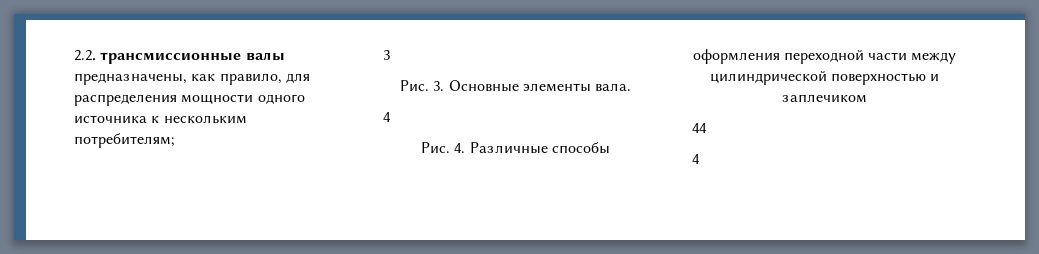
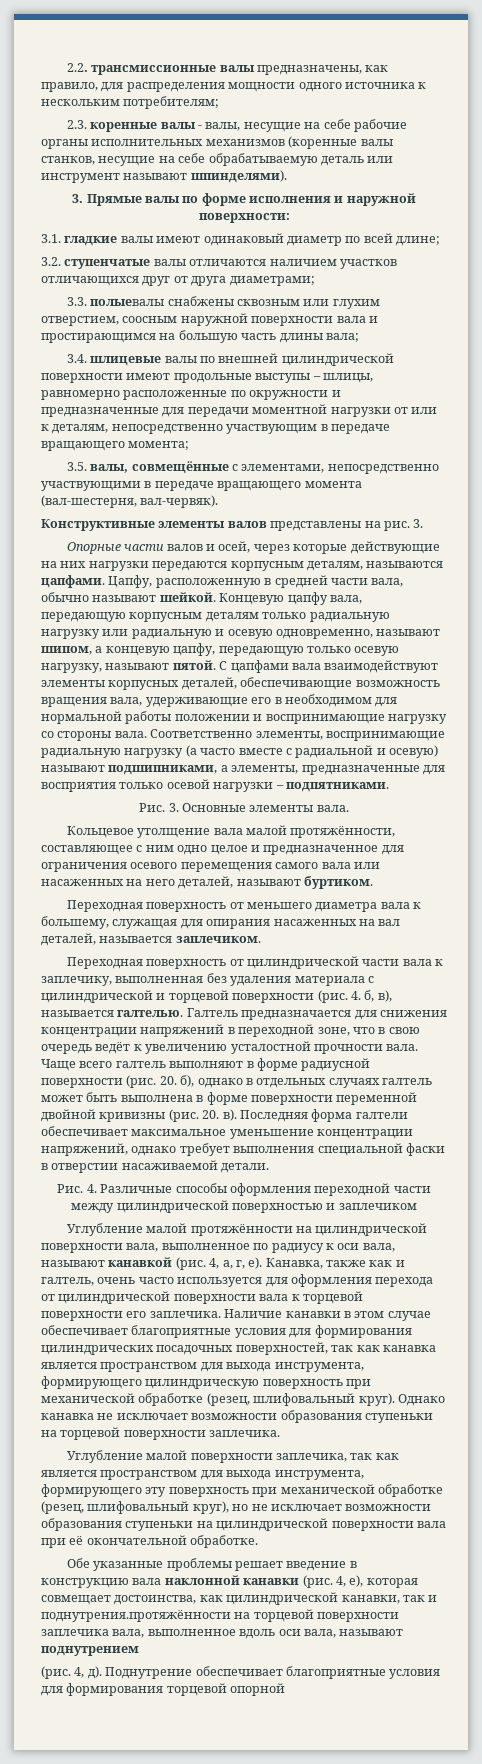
- 3
+ 2.3. коренные валы - валы, несущие на себе рабочие органы исполнительных механизмов (коренные валы станков, несущие на себе обрабатываемую деталь или инструмент называют шпинделями).
+ 3. Прямые валы по форме исполнения и наружной поверхности:
+ 3.1. гладкие валы имеют одинаковый диаметр по всей длине;
+ 3.2. ступенчатые валы отличаются наличием участков отличающихся друг от друга диаметрами;
+ 3.3. полыевалы снабжены сквозным или глухим отверстием, соосным наружной поверхности вала и простирающимся на большую часть длины вала;
+ 3.4. шлицевые валы по внешней цилиндрической поверхности имеют продольные выступы – шлицы, равномерно расположенные по окружности и предназначенные для передачи моментной нагрузки от или к деталям, непосредственно участвующим в передаче вращающего момента;
+ 3.5. валы, совмещённые с элементами, непосредственно участвующими в передаче вращающего момента (вал-шестерня, вал-червяк).
+ Конструктивные элементы валов представлены на рис. 3.
+ Опорные части валов и осей, через которые действующие на них нагрузки передаются корпусным деталям, называются цапфами. Цапфу, расположенную в средней части вала, обычно называют шейкой. Концевую цапфу вала, передающую корпусным деталям только радиальную нагрузку или радиальную и осевую одновременно, называют шипом, а концевую цапфу, передающую только осевую нагрузку, называют пятой. С цапфами вала взаимодействуют элементы корпусных деталей, обеспечивающие возможность вращения вала, удерживающие его в необходимом для нормальной работы положении и воспринимающие нагрузку со стороны вала. Соответственно элементы, воспринимающие радиальную нагрузку (а часто вместе с радиальной и осевую) называют подшипниками, а элементы, предназначенные для восприятия только осевой нагрузки – подпятниками.
  Рис. 3. Основные элементы вала.
- 4
+ Кольцевое утолщение вала малой протяжённости, составляющее с ним одно целое и предназначенное для ограничения осевого перемещения самого вала или насаженных на него деталей, называют буртиком.
+ Переходная поверхность от меньшего диаметра вала к большему, служащая для опирания насаженных на вал деталей, называется заплечиком.
+ Переходная поверхность от цилиндрической части вала к заплечику, выполненная без удаления материала с цилиндрической и торцевой поверхности (рис. 4. б, в), называется галтелью. Галтель предназначается для снижения концентрации напряжений в переходной зоне, что в свою очередь ведёт к увеличению усталостной прочности вала. Чаще всего галтель выполняют в форме радиусной поверхности (рис. 20. б), однако в отдельных случаях галтель может быть выполнена в форме поверхности переменной двойной кривизны (рис. 20. в). Последняя форма галтели обеспечивает максимальное уменьшение концентрации напряжений, однако требует выполнения специальной фаски в отверстии насаживаемой детали.
- 44
- 4
+ Углубление малой протяжённости на цилиндрической поверхности вала, выполненное по радиусу к оси вала, называют канавкой (рис. 4, а, г, е). Канавка, также как и галтель, очень часто используется для оформления перехода от цилиндрической поверхности вала к торцевой поверхности его заплечика. Наличие канавки в этом случае обеспечивает благоприятные условия для формирования цилиндрических посадочных поверхностей, так как канавка является пространством для выхода инструмента, формирующего цилиндрическую поверхность при механической обработке (резец, шлифовальный круг). Однако канавка не исключает возможности образования ступеньки на торцевой поверхности заплечика.
+ Углубление малой поверхности заплечика, так как является пространством для выхода инструмента, формирующего эту поверхность при механической обработке (резец, шлифовальный круг), но не исключает возможности образования ступеньки на цилиндрической поверхности вала при её окончательной обработке.
+ Обе указанные проблемы решает введение в конструкцию вала наклонной канавки (рис. 4, е), которая совмещает достоинства, как цилиндрической канавки, так и поднутрения.протяжённости на торцевой поверхности заплечика вала, выполненное вдоль оси вала, называют поднутрением
+ (рис. 4, д). Поднутрение обеспечивает благоприятные условия для формирования торцевой опорной

